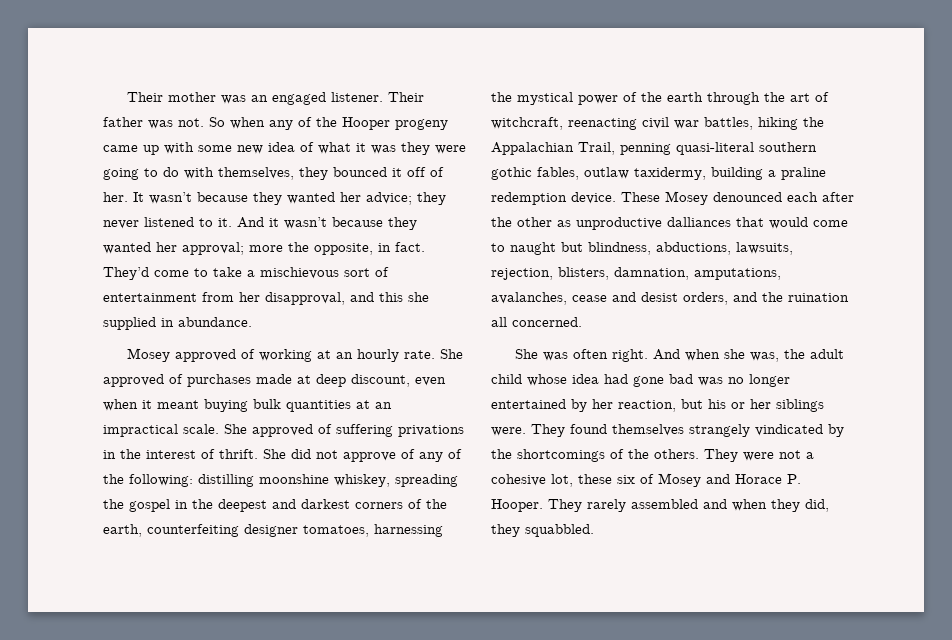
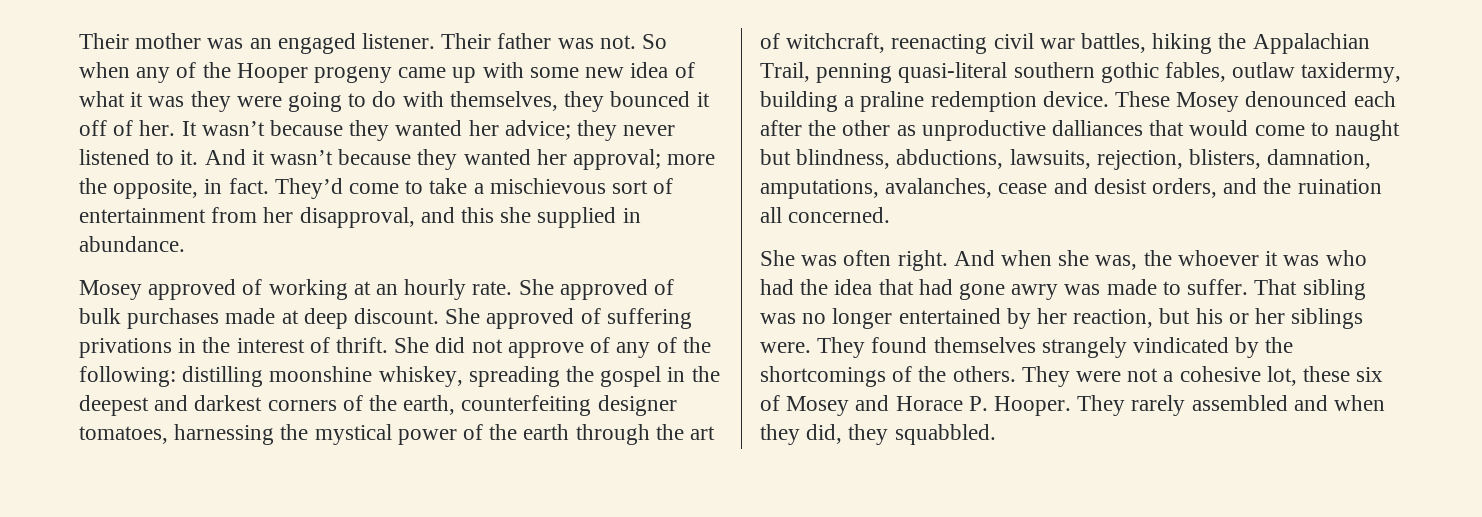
- She approved of purchases made at deep discount, even when it meant buying bulk quantities at an impractical scale.
+ She approved of bulk purchases made at deep discount.
- And when she was, the adult child whose idea had gone bad was no longer entertained by her reaction, but his or her siblings were.
+ And when she was, the whoever it was who had the idea that had gone awry was made to suffer. That sibling was no longer entertained by her reaction, but his or her siblings were.

